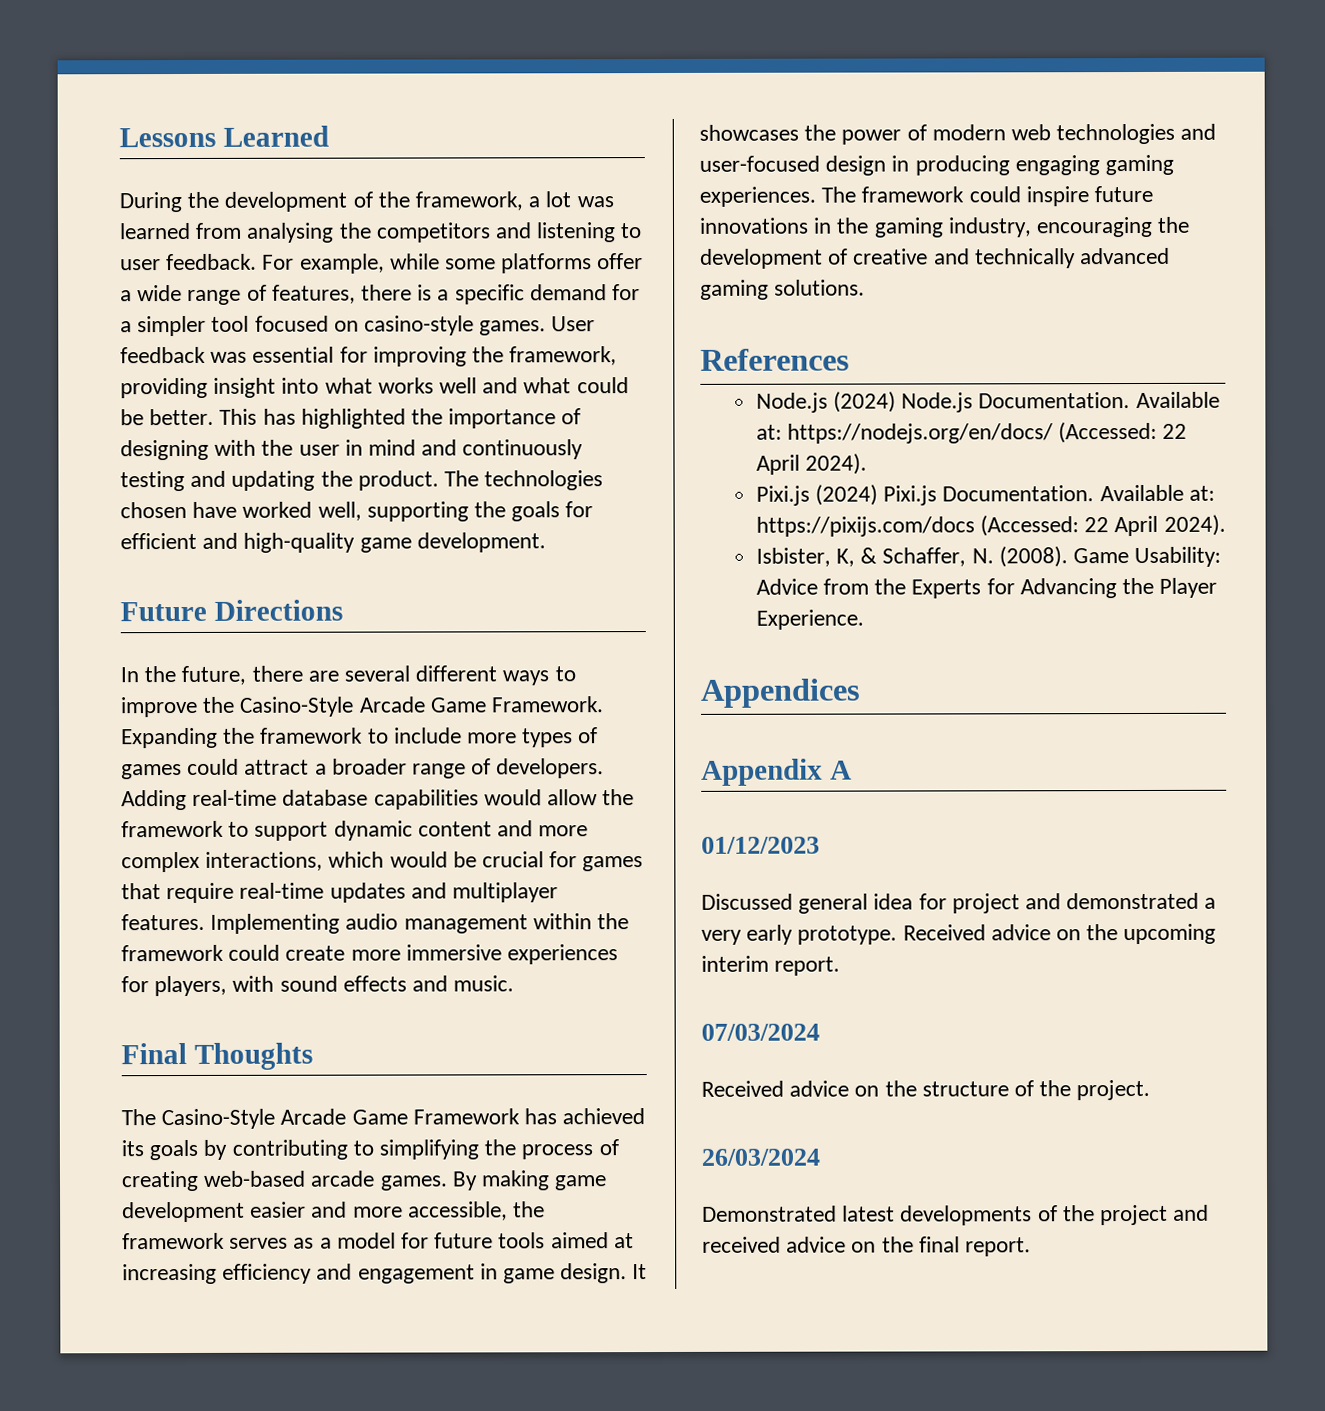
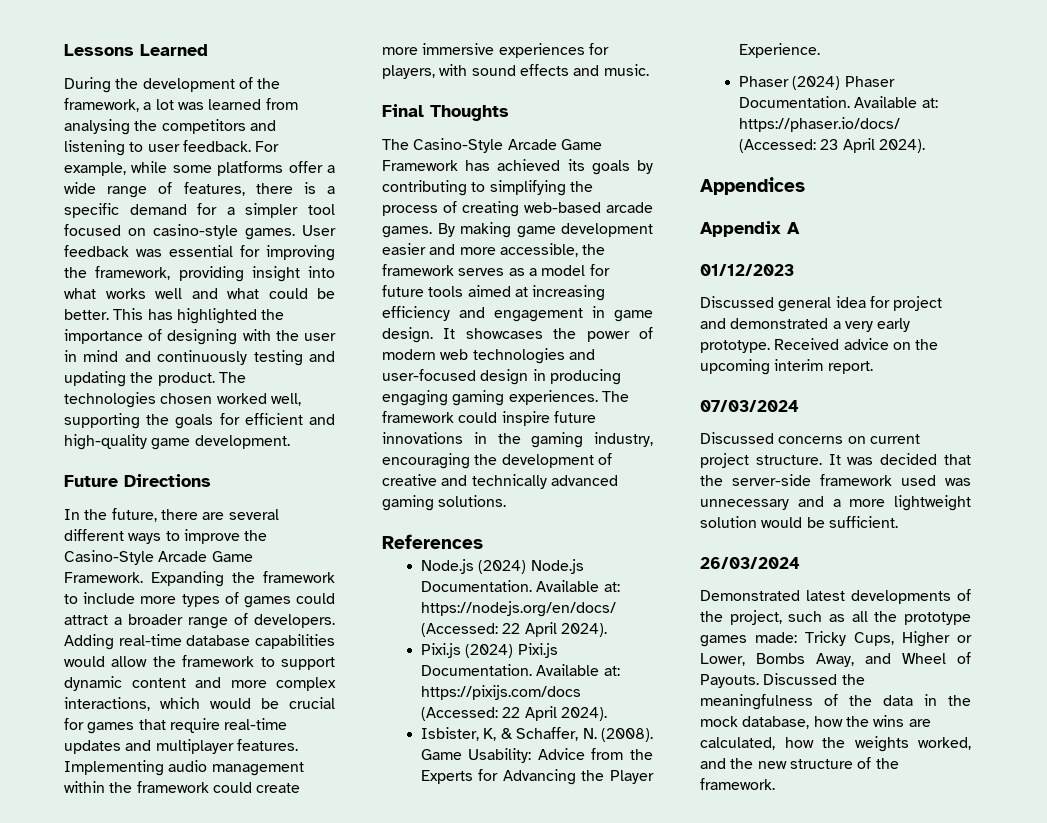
- The technologies chosen have worked well, supporting the goals for efficient and high-quality game development.
+ The technologies chosen worked well, supporting the goals for efficient and high-quality game development.
+ Phaser (2024) Phaser Documentation. Available at: https://phaser.io/docs/ (Accessed: 23 April 2024).
- Received advice on the structure of the project.
+ Discussed concerns on current project structure. It was decided that the server-side framework used was unnecessary and a more lightweight solution would be sufficient.
- Demonstrated latest developments of the project and received advice on the final report.
+ Demonstrated latest developments of the project, such as all the prototype games made: Tricky Cups, Higher or Lower, Bombs Away, and Wheel of Payouts. Discussed the meaningfulness of the data in the mock database, how the wins are calculated, how the weights worked, and the new structure of the framework.

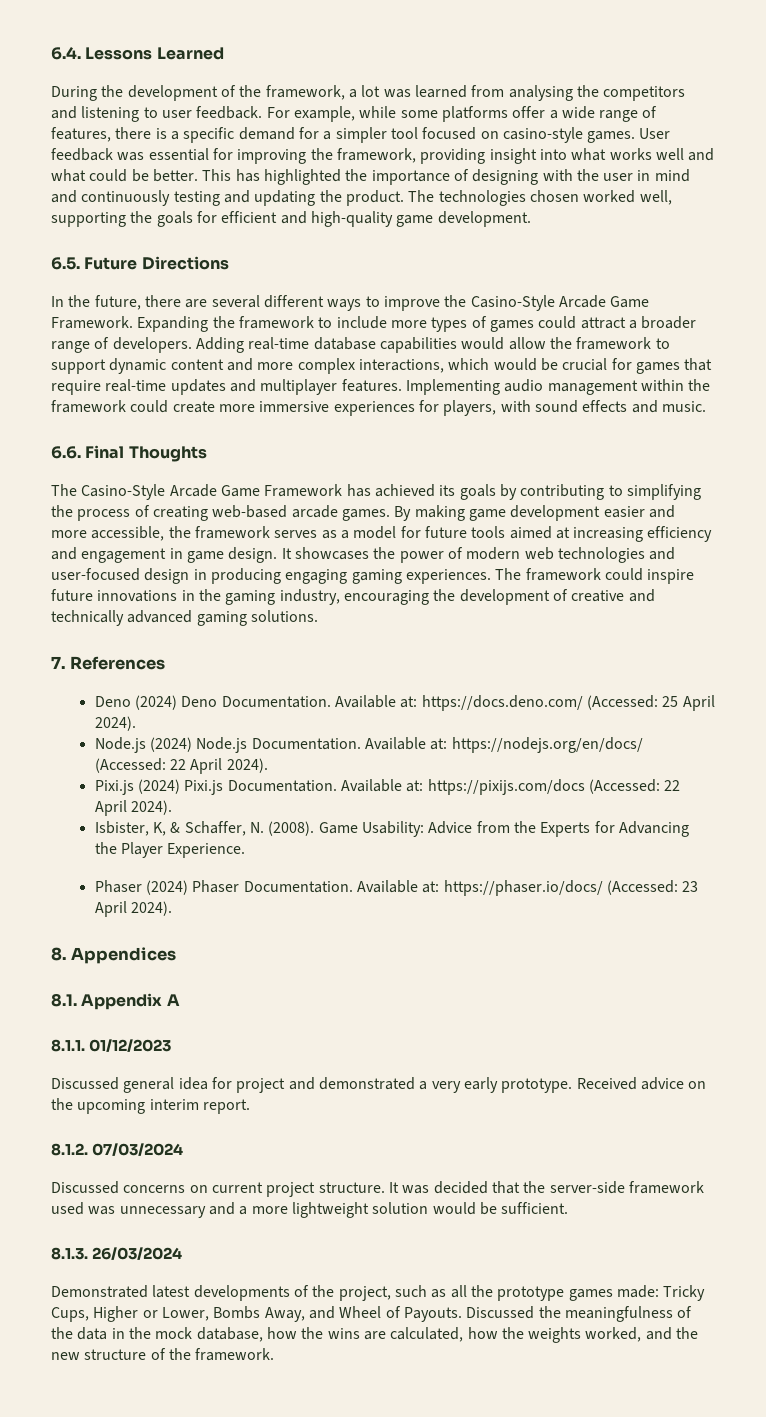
- Lessons Learned
+ 6.4. Lessons Learned
- Future Directions
+ 6.5. Future Directions
- Final Thoughts
+ 6.6. Final Thoughts
- References
+ 7. References
+ Deno (2024) Deno Documentation. Available at: https://docs.deno.com/ (Accessed: 25 April 2024).
- Appendices
+ 8. Appendices
- Appendix A
+ 8.1. Appendix A
- 01/12/2023
+ 8.1.1. 01/12/2023
- 07/03/2024
+ 8.1.2. 07/03/2024
- 26/03/2024
+ 8.1.3. 26/03/2024

